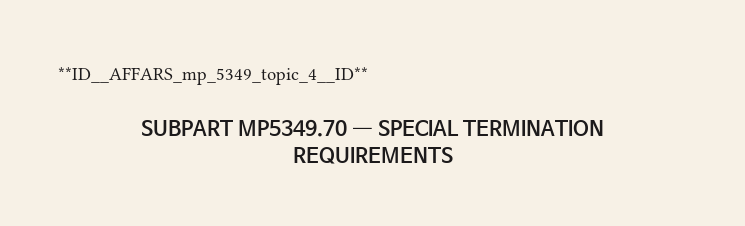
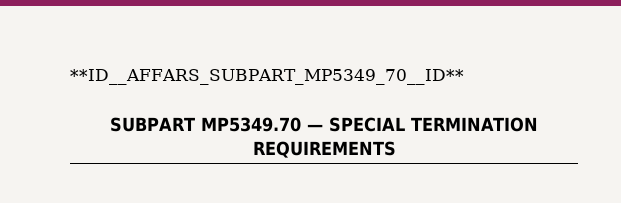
- **ID__AFFARS_mp_5349_topic_4__ID**
+ **ID__AFFARS_SUBPART_MP5349_70__ID**

